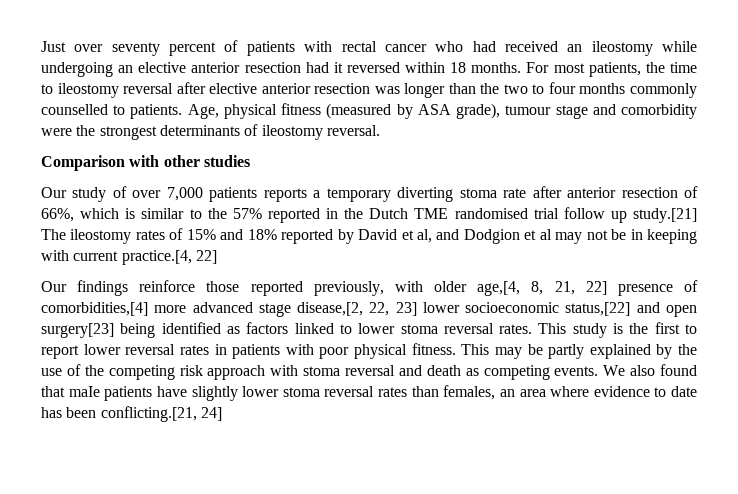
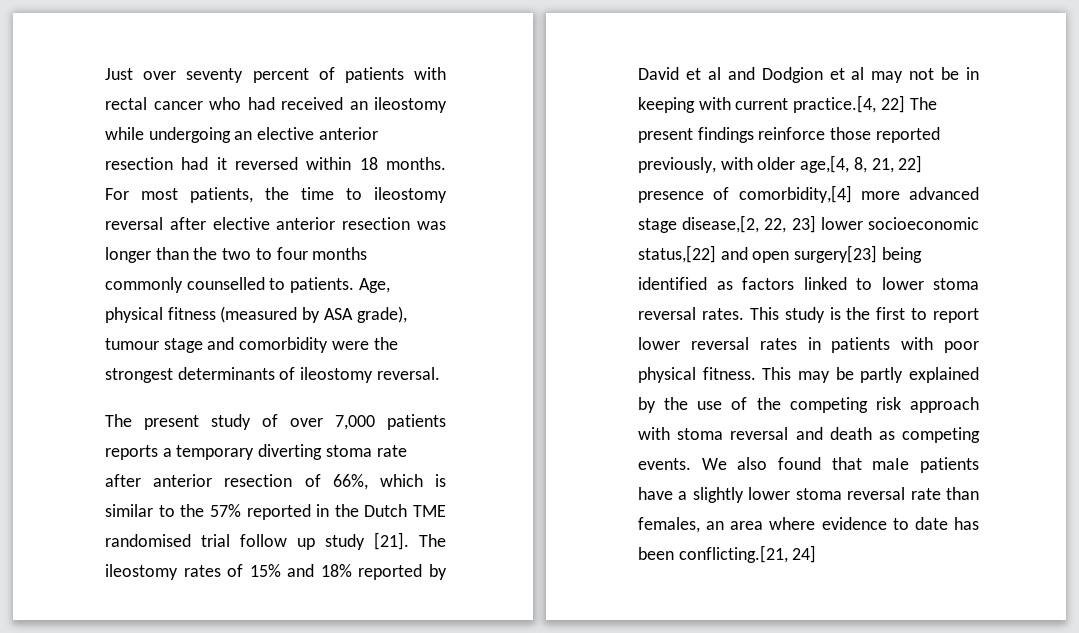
- Comparison with other studies
- Our study of over 7,000 patients reports a temporary diverting stoma rate after anterior resection of 66%, which is similar to the 57% reported in the Dutch TME randomised trial follow up study.[21] The ileostomy rates of 15% and 18% reported by David et al, and Dodgion et al may not be in keeping with current practice.[4, 22]
- Our findings reinforce those reported previously, with older age,[4, 8, 21, 22] presence of comorbidities,[4] more advanced stage disease,[2, 22, 23] lower socioeconomic status,[22] and open surgery[23] being identified as factors linked to lower stoma reversal rates.
+ The present study of over 7,000 patients reports a temporary diverting stoma rate after anterior resection of 66%, which is similar to the 57% reported in the Dutch TME randomised trial follow up study [21]. The ileostomy rates of 15% and 18% reported by David et al and Dodgion et al may not be in keeping with current practice.[4, 22] The present findings reinforce those reported previously, with older age,[4, 8, 21, 22] presence of comorbidity,[4] more advanced stage disease,[2, 22, 23] lower socioeconomic status,[22] and open surgery[23] being identified as factors linked to lower stoma reversal rates.
- We also found that maIe patients have slightly lower stoma reversal rates than females, an area where evidence to date has been conflicting.[21, 24]
+ We also found that maIe patients have a slightly lower stoma reversal rate than females, an area where evidence to date has been conflicting.[21, 24]

